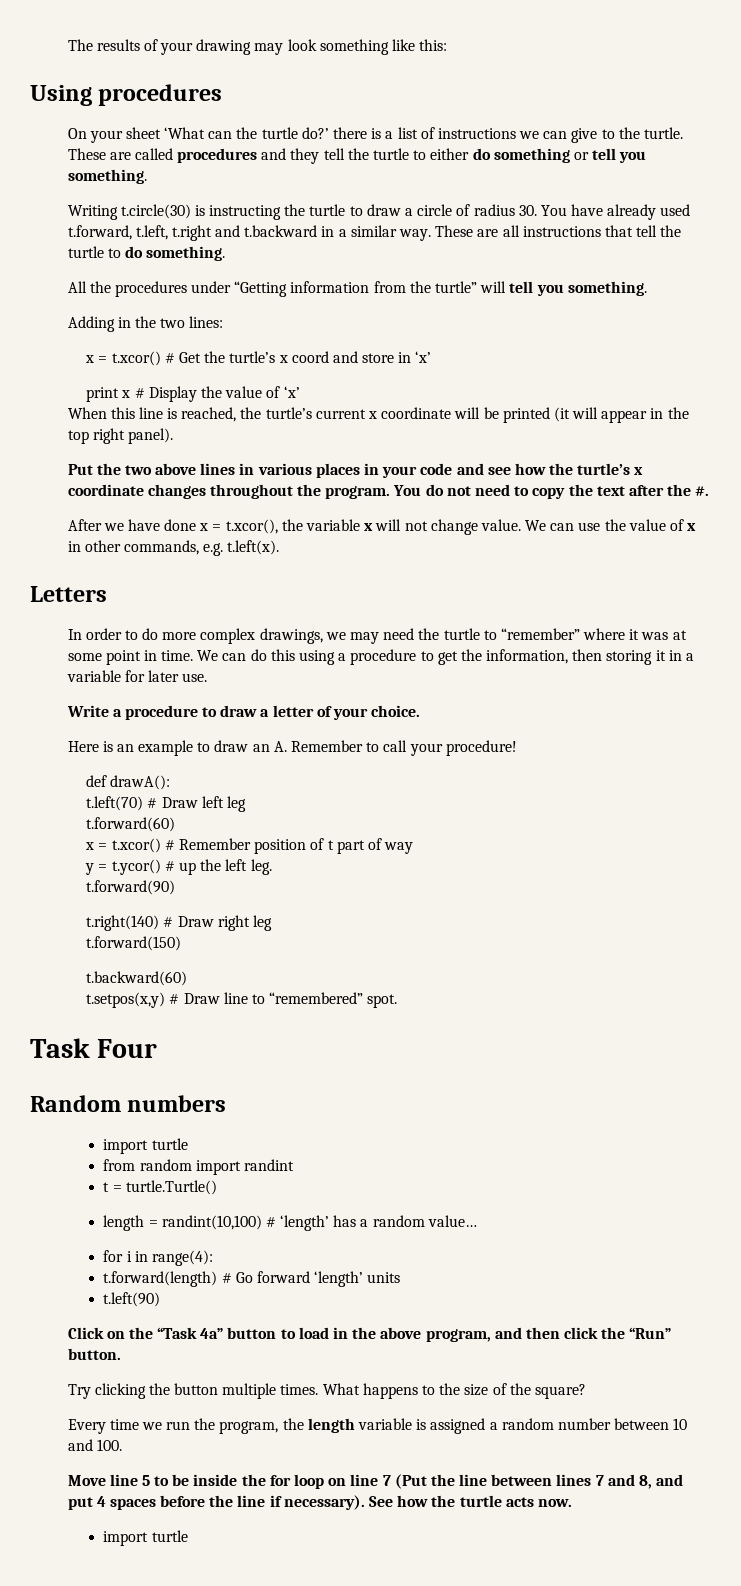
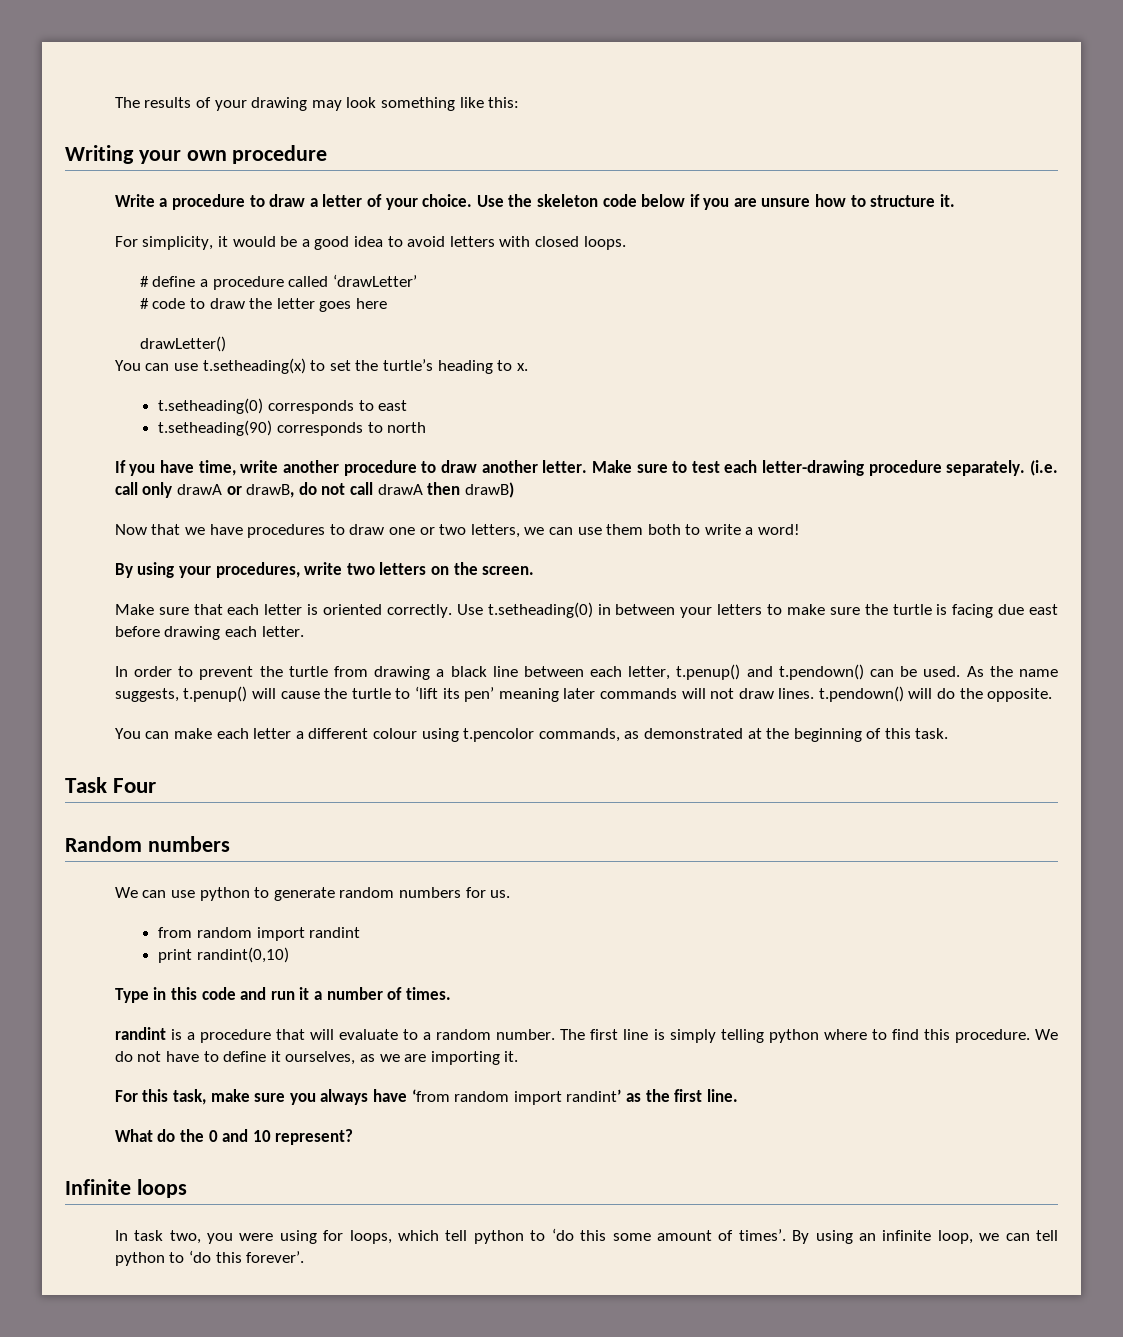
- Using procedures
- On your sheet ‘What can the turtle do?’ there is a list of instructions we can give to the turtle. These are called procedures and they tell the turtle to either do something or tell you something.
- Writing t.circle(30) is instructing the turtle to draw a circle of radius 30. You have already used t.forward, t.left, t.right and t.backward in a similar way. These are all instructions that tell the turtle to do something.
- All the procedures under “Getting information from the turtle” will tell you something.
- Adding in the two lines:
- x = t.xcor() # Get the turtle’s x coord and store in ‘x’
- print x # Display the value of ‘x’
- When this line is reached, the turtle’s current x coordinate will be printed (it will appear in the top right panel).
- Put the two above lines in various places in your code and see how the turtle’s x coordinate changes throughout the program. You do not need to copy the text after the #.
- After we have done x = t.xcor(), the variable x will not change value. We can use the value of x in other commands, e.g. t.left(x).
- Letters
- In order to do more complex drawings, we may need the turtle to “remember” where it was at some point in time. We can do this using a procedure to get the information, then storing it in a variable for later use.
+ Writing your own procedure
- Write a procedure to draw a letter of your choice.
- Here is an example to draw an A. Remember to call your procedure!
- def drawA():
- t.left(70) # Draw left leg
- t.forward(60)
- x = t.xcor() # Remember position of t part of way
- y = t.ycor() # up the left leg.
- t.forward(90)
- t.right(140) # Draw right leg
- t.forward(150)
- t.backward(60)
- t.setpos(x,y) # Draw line to “remembered” spot.
+ Write a procedure to draw a letter of your choice. Use the skeleton code below if you are unsure how to structure it.
+ For simplicity, it would be a good idea to avoid letters with closed loops.
+ # define a procedure called ‘drawLetter’
+ # code to draw the letter goes here
+ drawLetter()
+ You can use t.setheading(x) to set the turtle’s heading to x.
+ t.setheading(0) corresponds to east
+ t.setheading(90) corresponds to north
+ If you have time, write another procedure to draw another letter. Make sure to test each letter-drawing procedure separately. (i.e. call only drawA or drawB, do not call drawA then drawB)
+ Now that we have procedures to draw one or two letters, we can use them both to write a word!
+ By using your procedures, write two letters on the screen.
+ Make sure that each letter is oriented correctly. Use t.setheading(0) in between your letters to make sure the turtle is facing due east before drawing each letter.
+ In order to prevent the turtle from drawing a black line between each letter, t.penup() and t.pendown() can be used. As the name suggests, t.penup() will cause the turtle to ‘lift its pen’ meaning later commands will not draw lines. t.pendown() will do the opposite.
+ You can make each letter a different colour using t.pencolor commands, as demonstrated at the beginning of this task.
  Task Four
  Random numbers
- import turtle
+ We can use python to generate random numbers for us.
  from random import randint
- t = turtle.Turtle()
- length = randint(10,100) # ‘length’ has a random value…
- for i in range(4):
- t.forward(length) # Go forward ‘length’ units
- t.left(90)
- Click on the “Task 4a” button to load in the above program, and then click the “Run” button.
- Try clicking the button multiple times. What happens to the size of the square?
- Every time we run the program, the length variable is assigned a random number between 10 and 100.
- Move line 5 to be inside the for loop on line 7 (Put the line between lines 7 and 8, and put 4 spaces before the line if necessary). See how the turtle acts now.
- import turtle
+ print randint(0,10)
+ Type in this code and run it a number of times.
+ randint is a procedure that will evaluate to a random number. The first line is simply telling python where to find this procedure. We do not have to define it ourselves, as we are importing it.
+ For this task, make sure you always have ‘from random import randint’ as the first line.
+ What do the 0 and 10 represent?
+ Infinite loops
+ In task two, you were using for loops, which tell python to ‘do this some amount of times’. By using an infinite loop, we can tell python to ‘do this forever’.

